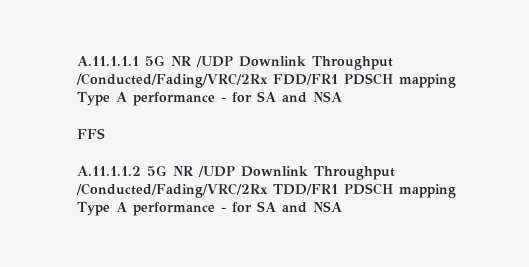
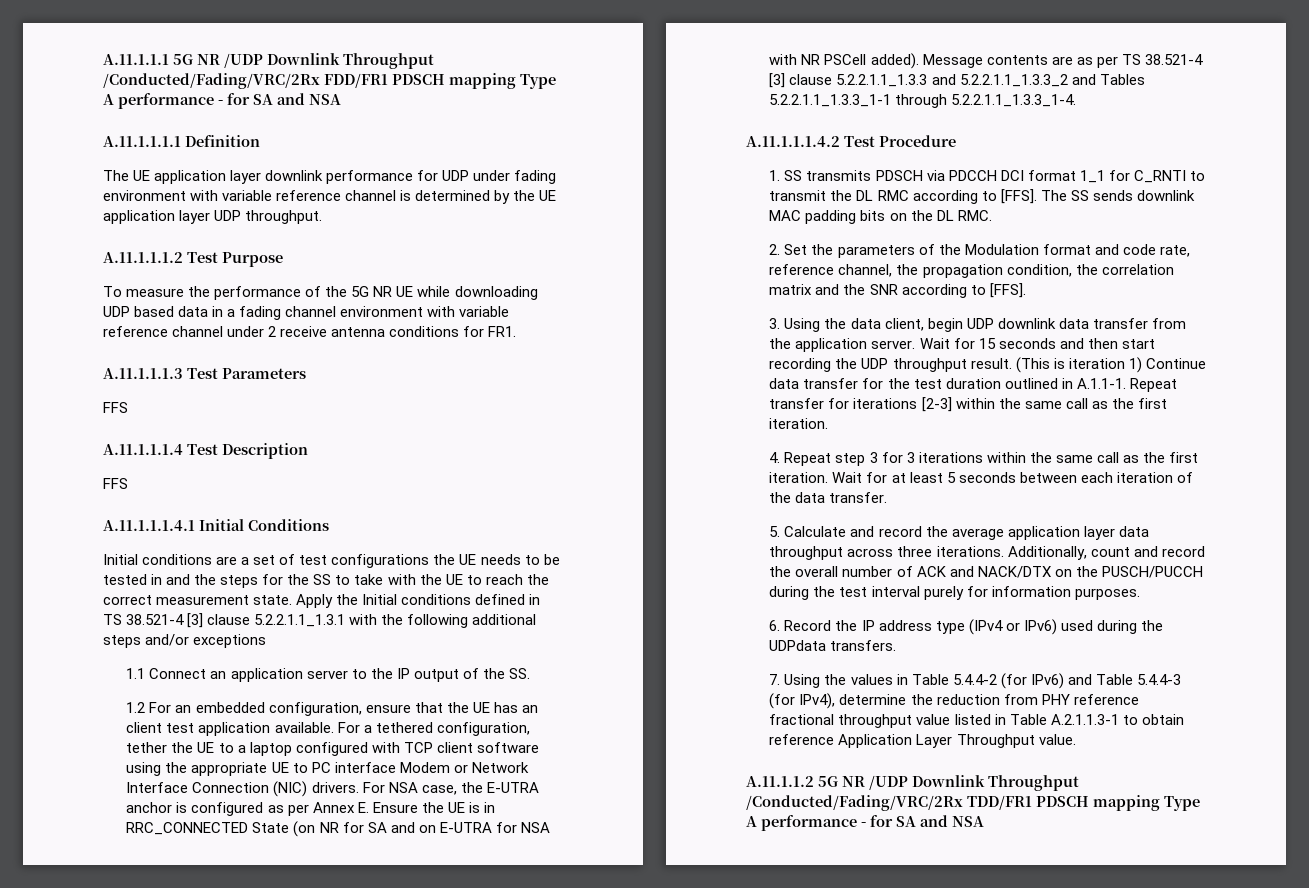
+ A.11.1.1.1.1 Definition
+ The UE application layer downlink performance for UDP under fading environment with variable reference channel is determined by the UE application layer UDP throughput.
+ A.11.1.1.1.2 Test Purpose
+ To measure the performance of the 5G NR UE while downloading UDP based data in a fading channel environment with variable reference channel under 2 receive antenna conditions for FR1.
+ A.11.1.1.1.3 Test Parameters
  FFS
+ A.11.1.1.1.4 Test Description
+ FFS
+ A.11.1.1.1.4.1 Initial Conditions
+ Initial conditions are a set of test configurations the UE needs to be tested in and the steps for the SS to take with the UE to reach the correct measurement state. Apply the Initial conditions defined in TS 38.521-4 [3] clause 5.2.2.1.1_1.3.1 with the following additional steps and/or exceptions
+ 1.1 Connect an application server to the IP output of the SS.
+ 1.2 For an embedded configuration, ensure that the UE has an client test application available. For a tethered configuration, tether the UE to a laptop configured with TCP client software using the appropriate UE to PC interface Modem or Network Interface Connection (NIC) drivers. For NSA case, the E-UTRA anchor is configured as per Annex E. Ensure the UE is in RRC_CONNECTED State (on NR for SA and on E-UTRA for NSA with NR PSCell added). Message contents are as per TS 38.521-4 [3] clause 5.2.2.1.1_1.3.3 and 5.2.2.1.1_1.3.3_2 and Tables 5.2.2.1.1_1.3.3_1-1 through 5.2.2.1.1_1.3.3_1-4.
+ A.11.1.1.1.4.2 Test Procedure
+ 1. SS transmits PDSCH via PDCCH DCI format 1_1 for C_RNTI to transmit the DL RMC according to [FFS]. The SS sends downlink MAC padding bits on the DL RMC.
+ 2. Set the parameters of the Modulation format and code rate, reference channel, the propagation condition, the correlation matrix and the SNR according to [FFS].
+ 3. Using the data client, begin UDP downlink data transfer from the application server. Wait for 15 seconds and then start recording the UDP throughput result. (This is iteration 1) Continue data transfer for the test duration outlined in A.1.1-1. Repeat transfer for iterations [2-3] within the same call as the first iteration.
+ 4. Repeat step 3 for 3 iterations within the same call as the first iteration. Wait for at least 5 seconds between each iteration of the data transfer.
+ 5. Calculate and record the average application layer data throughput across three iterations. Additionally, count and record the overall number of ACK and NACK/DTX on the PUSCH/PUCCH during the test interval purely for information purposes.
+ 6. Record the IP address type (IPv4 or IPv6) used during the UDPdata transfers.
+ 7. Using the values in Table 5.4.4-2 (for IPv6) and Table 5.4.4-3 (for IPv4), determine the reduction from PHY reference fractional throughput value listed in Table A.2.1.1.3-1 to obtain reference Application Layer Throughput value.

